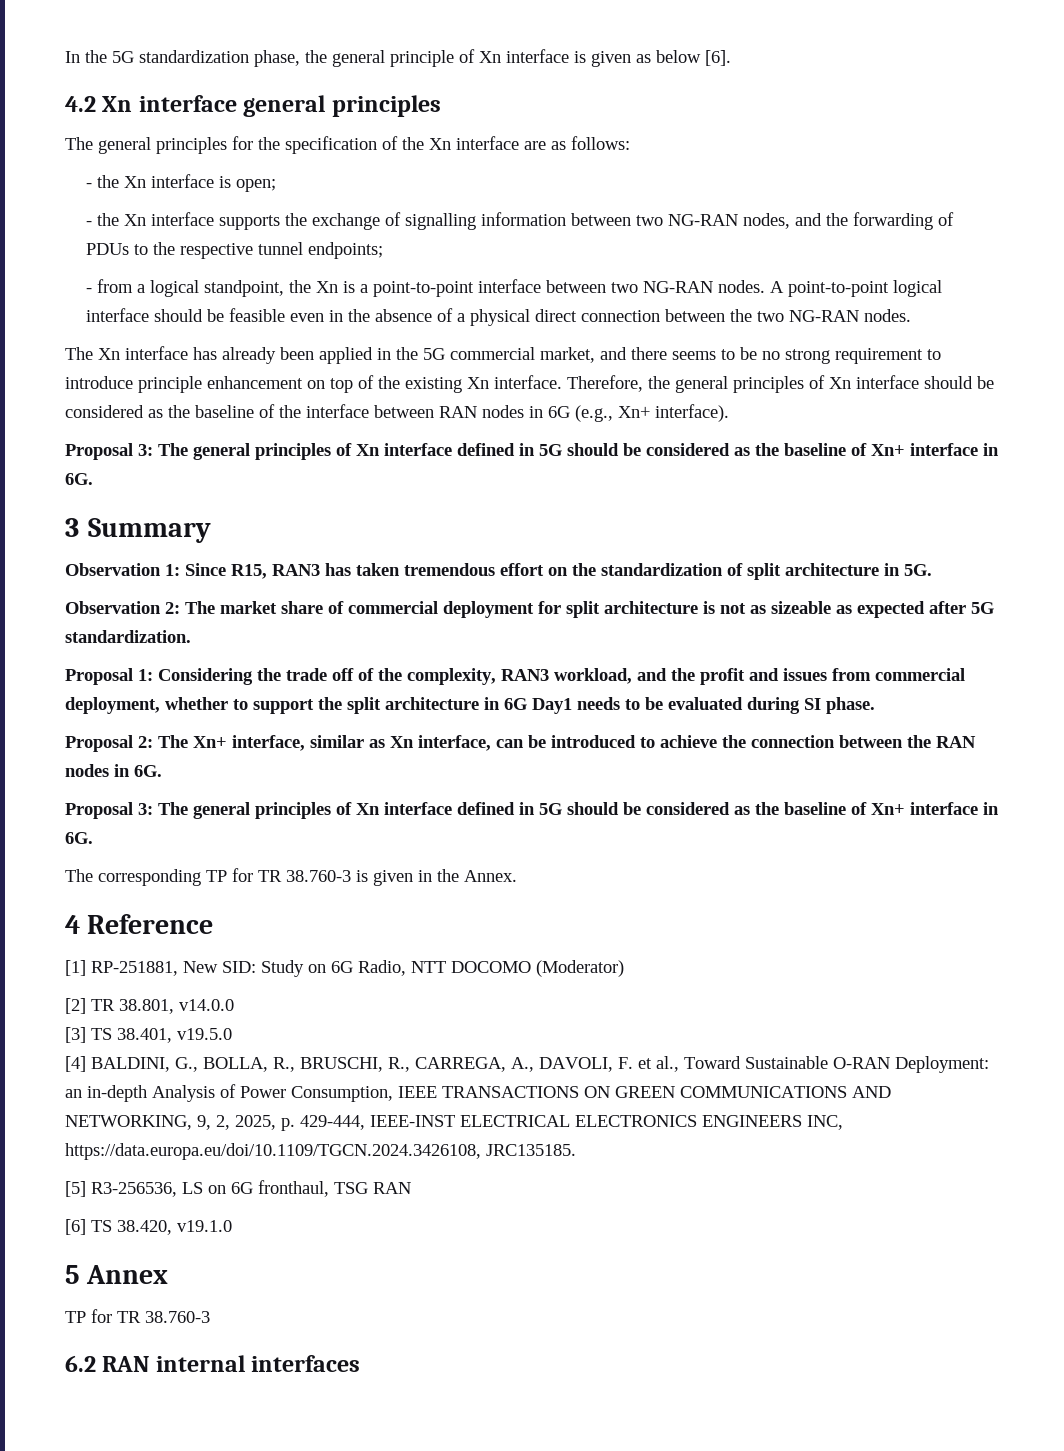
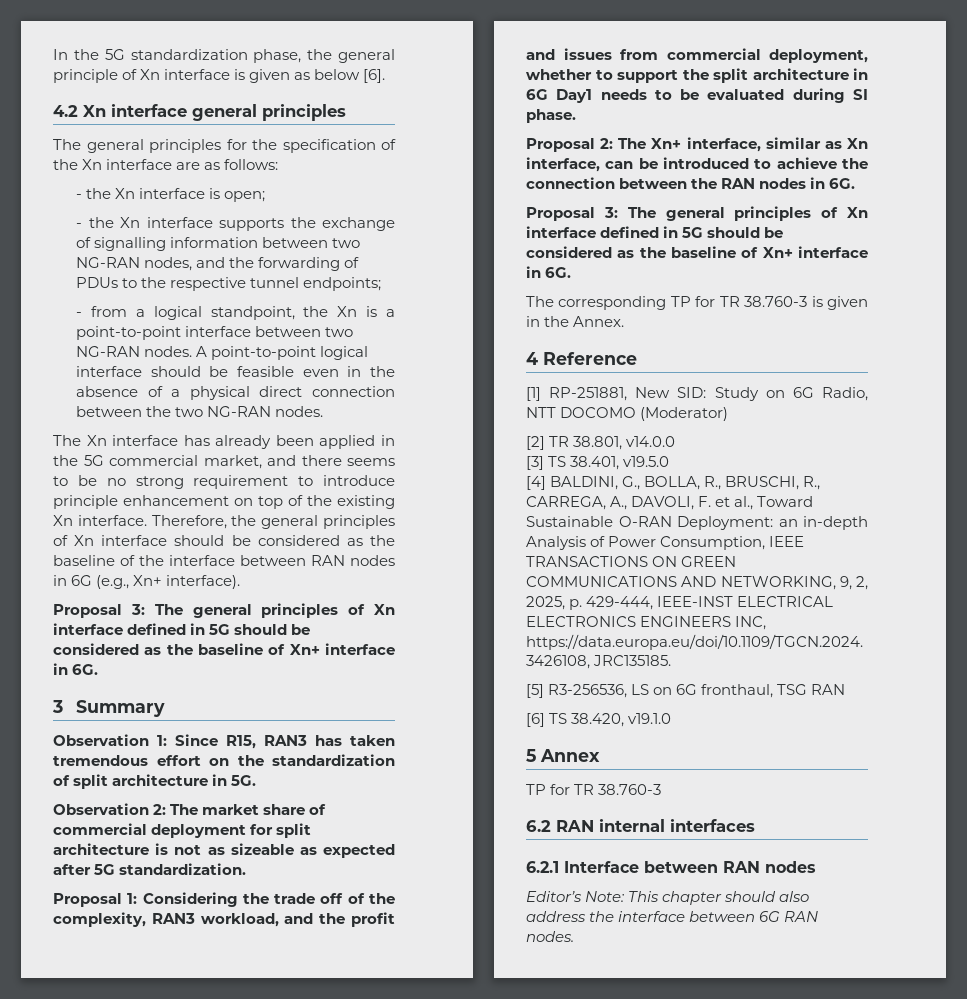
+ 6.2.1 Interface between RAN nodes
+ Editor’s Note: This chapter should also address the interface between 6G RAN nodes.

